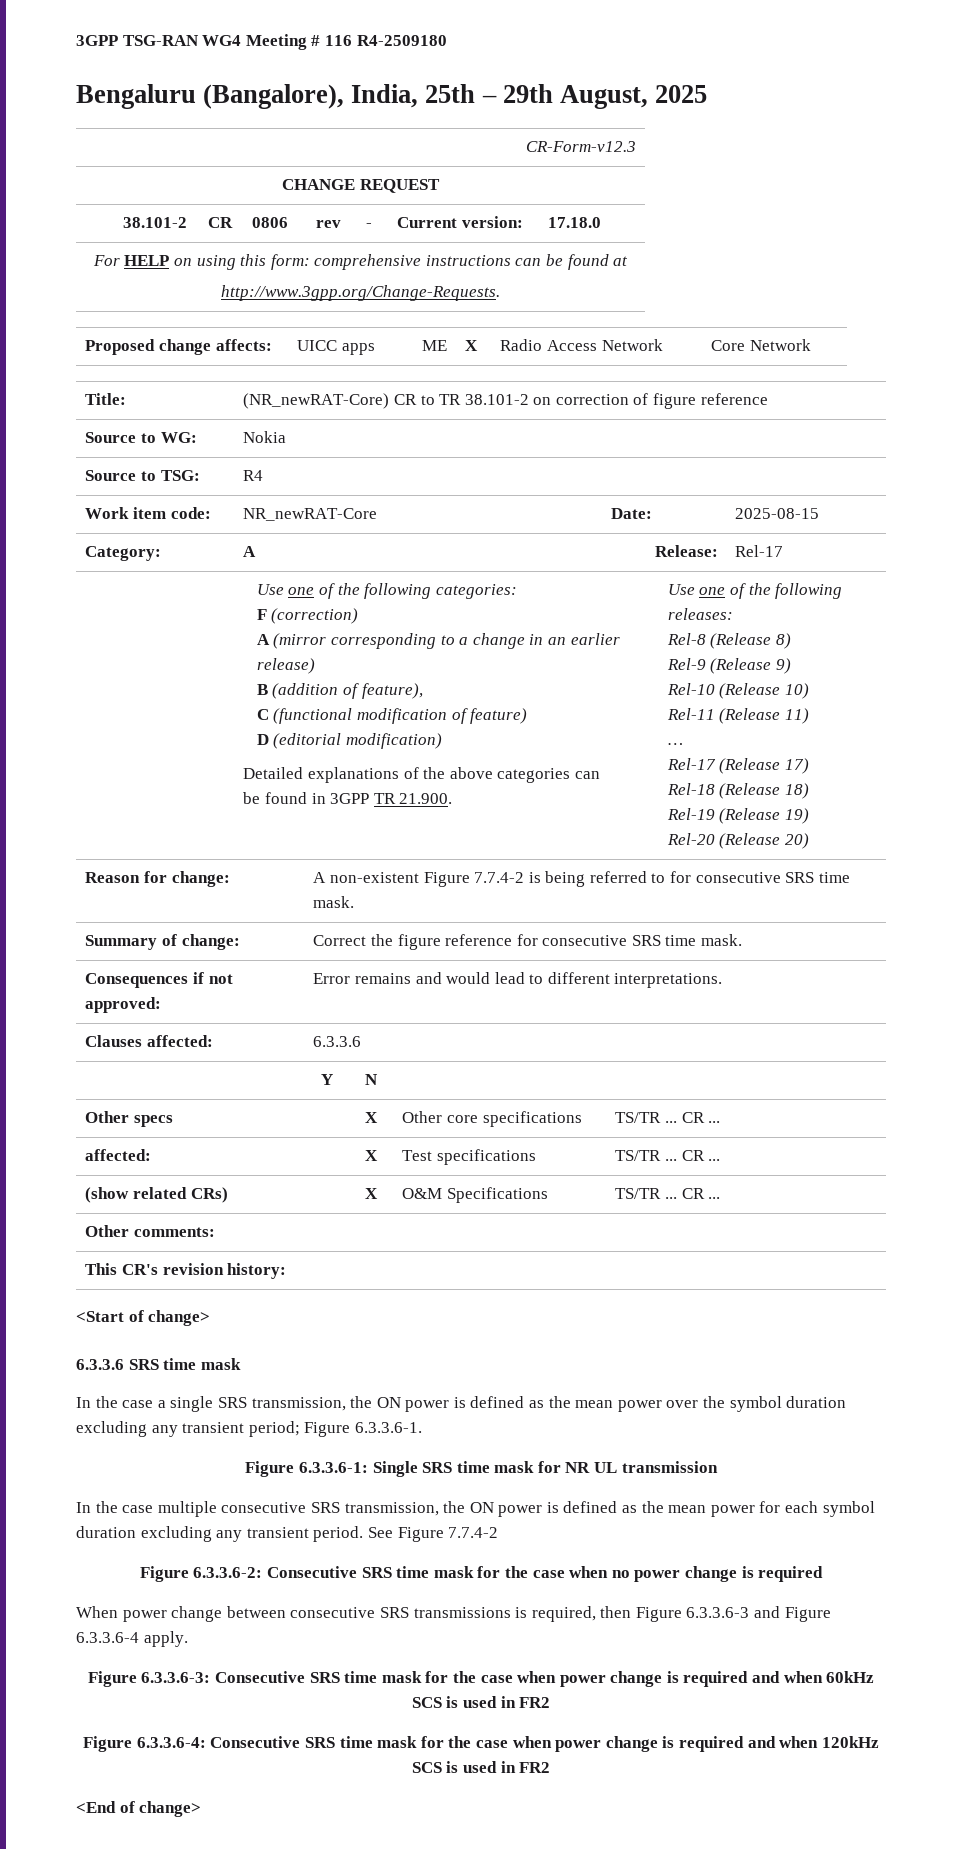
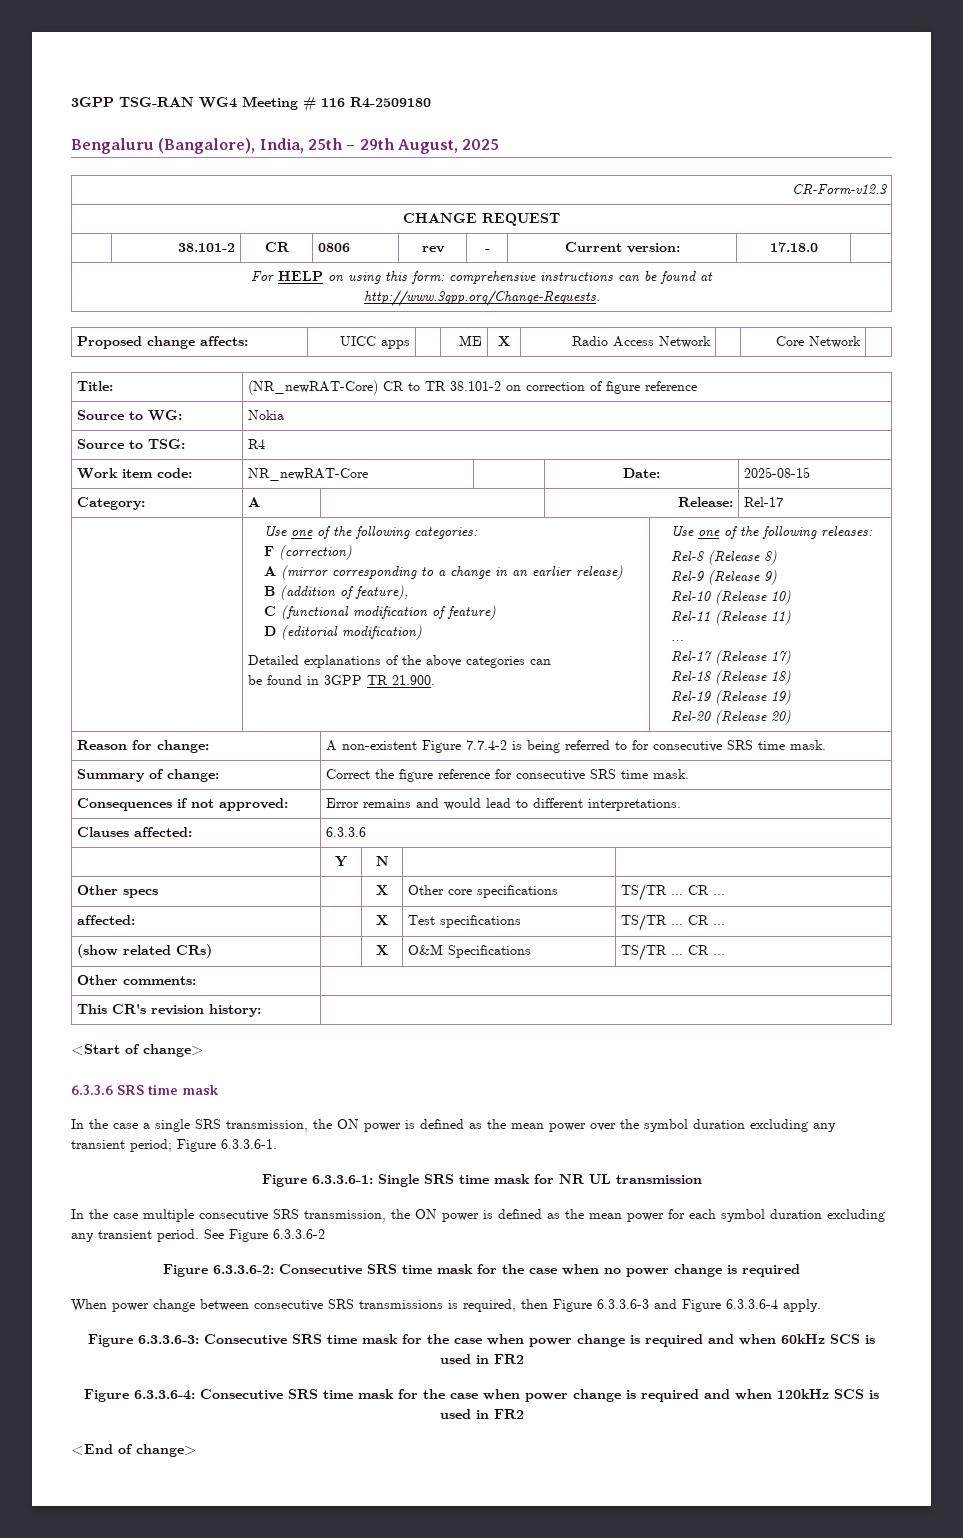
- See Figure 7.7.4-2
+ See Figure 6.3.3.6-2

